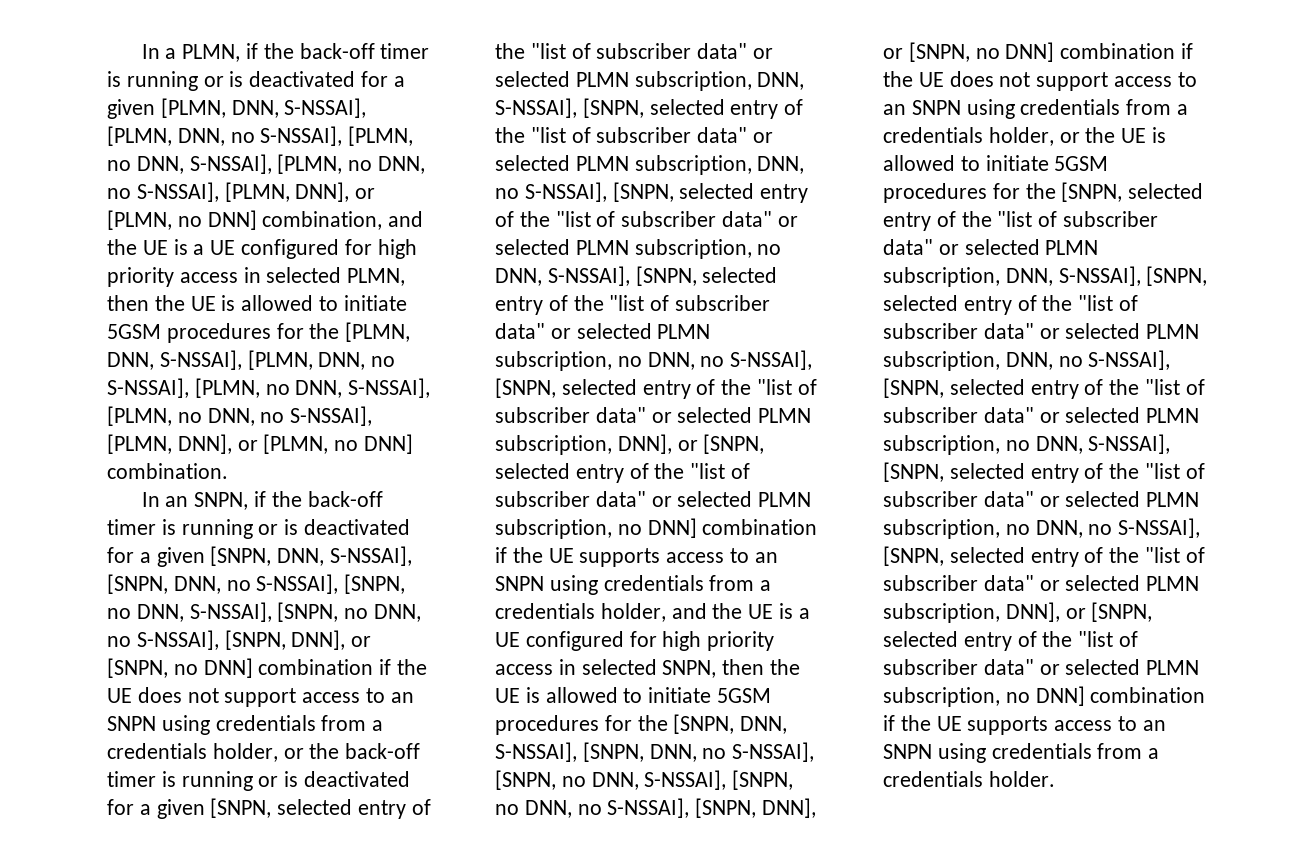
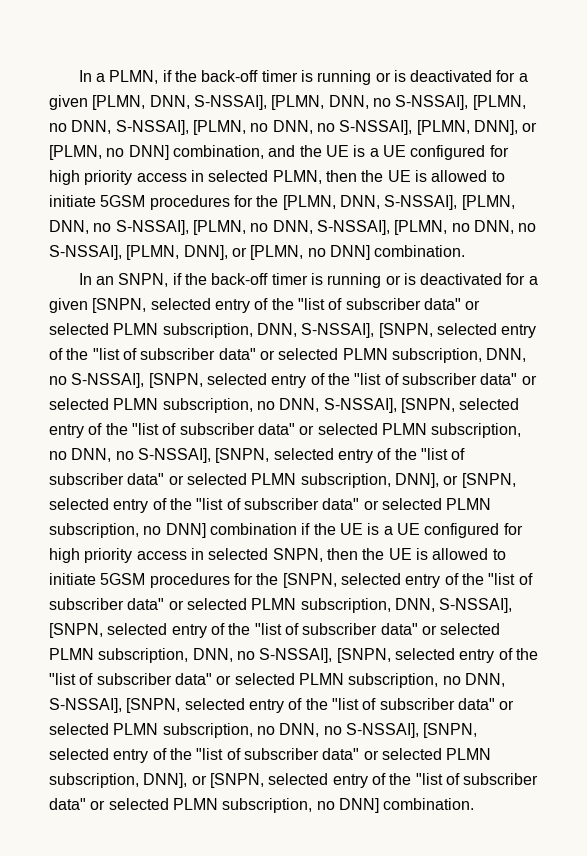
- In an SNPN, if the back-off timer is running or is deactivated for a given [SNPN, DNN, S-NSSAI], [SNPN, DNN, no S-NSSAI], [SNPN, no DNN, S-NSSAI], [SNPN, no DNN, no S-NSSAI], [SNPN, DNN], or [SNPN, no DNN] combination if the UE does not support access to an SNPN using credentials from a credentials holder, or the back-off timer is running or is deactivated for a given [SNPN, selected entry of the "list of subscriber data" or selected PLMN subscription, DNN, S-NSSAI], [SNPN, selected entry of the "list of subscriber data" or selected PLMN subscription, DNN, no S-NSSAI], [SNPN, selected entry of the "list of subscriber data" or selected PLMN subscription, no DNN, S-NSSAI], [SNPN, selected entry of the "list of subscriber data" or selected PLMN subscription, no DNN, no S-NSSAI], [SNPN, selected entry of the "list of subscriber data" or selected PLMN subscription, DNN], or [SNPN, selected entry of the "list of subscriber data" or selected PLMN subscription, no DNN] combination if the UE supports access to an SNPN using credentials from a credentials holder, and the UE is a UE configured for high priority access in selected SNPN, then the UE is allowed to initiate 5GSM procedures for the [SNPN, DNN, S-NSSAI], [SNPN, DNN, no S-NSSAI], [SNPN, no DNN, S-NSSAI], [SNPN, no DNN, no S-NSSAI], [SNPN, DNN], or [SNPN, no DNN] combination if the UE does not support access to an SNPN using credentials from a credentials holder, or the UE is allowed to initiate 5GSM procedures for the [SNPN, selected entry of the "list of subscriber data" or selected PLMN subscription, DNN, S-NSSAI], [SNPN, selected entry of the "list of subscriber data" or selected PLMN subscription, DNN, no S-NSSAI], [SNPN, selected entry of the "list of subscriber data" or selected PLMN subscription, no DNN, S-NSSAI], [SNPN, selected entry of the "list of subscriber data" or selected PLMN subscription, no DNN, no S-NSSAI], [SNPN, selected entry of the "list of subscriber data" or selected PLMN subscription, DNN], or [SNPN, selected entry of the "list of subscriber data" or selected PLMN subscription, no DNN] combination if the UE supports access to an SNPN using credentials from a credentials holder.
+ In an SNPN, if the back-off timer is running or is deactivated for a given [SNPN, selected entry of the "list of subscriber data" or selected PLMN subscription, DNN, S-NSSAI], [SNPN, selected entry of the "list of subscriber data" or selected PLMN subscription, DNN, no S-NSSAI], [SNPN, selected entry of the "list of subscriber data" or selected PLMN subscription, no DNN, S-NSSAI], [SNPN, selected entry of the "list of subscriber data" or selected PLMN subscription, no DNN, no S-NSSAI], [SNPN, selected entry of the "list of subscriber data" or selected PLMN subscription, DNN], or [SNPN, selected entry of the "list of subscriber data" or selected PLMN subscription, no DNN] combination if the UE is a UE configured for high priority access in selected SNPN, then the UE is allowed to initiate 5GSM procedures for the [SNPN, selected entry of the "list of subscriber data" or selected PLMN subscription, DNN, S-NSSAI], [SNPN, selected entry of the "list of subscriber data" or selected PLMN subscription, DNN, no S-NSSAI], [SNPN, selected entry of the "list of subscriber data" or selected PLMN subscription, no DNN, S-NSSAI], [SNPN, selected entry of the "list of subscriber data" or selected PLMN subscription, no DNN, no S-NSSAI], [SNPN, selected entry of the "list of subscriber data" or selected PLMN subscription, DNN], or [SNPN, selected entry of the "list of subscriber data" or selected PLMN subscription, no DNN] combination.

